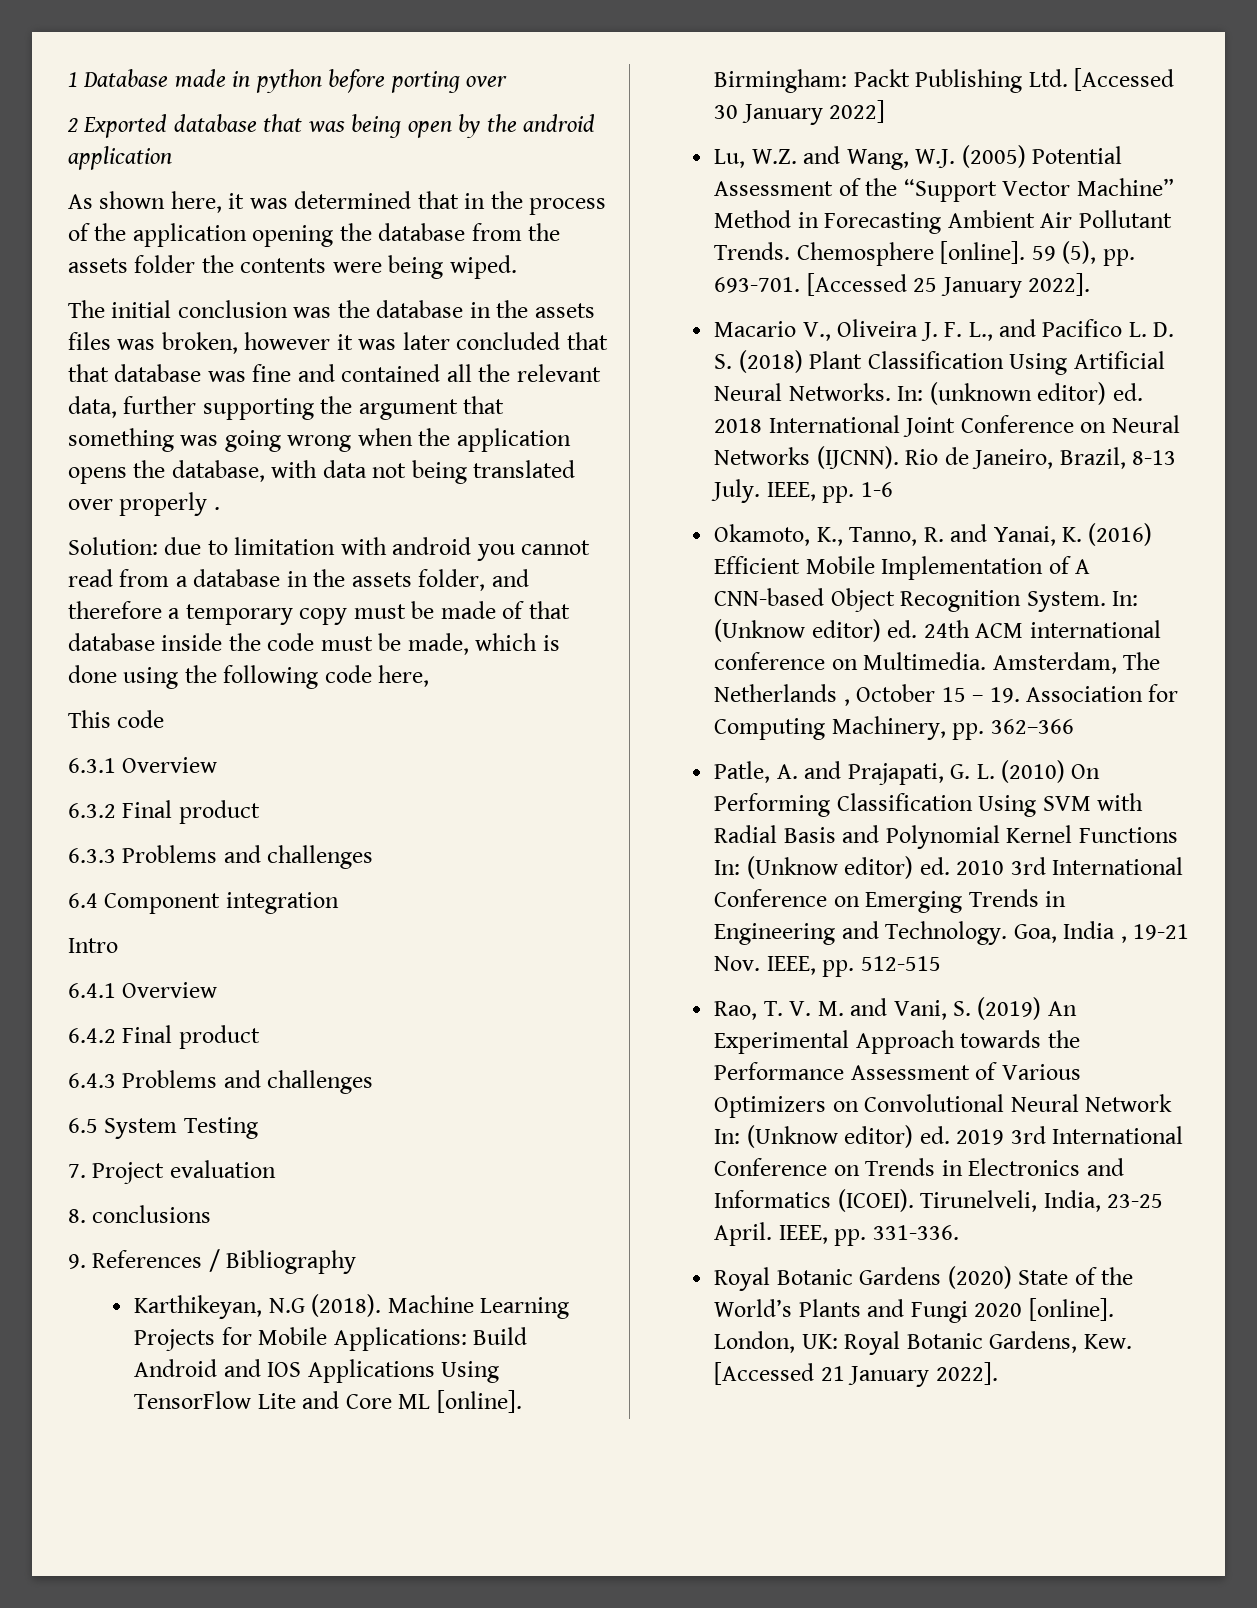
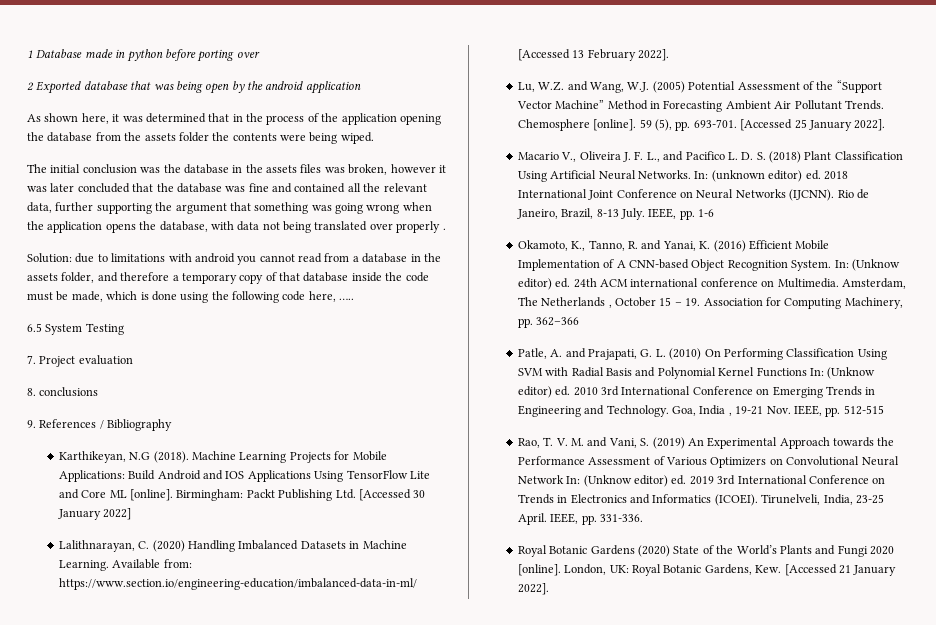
- The initial conclusion was the database in the assets files was broken, however it was later concluded that that database was fine and contained all the relevant data, further supporting the argument that something was going wrong when the application opens the database, with data not being translated over properly .
+ The initial conclusion was the database in the assets files was broken, however it was later concluded that the database was fine and contained all the relevant data, further supporting the argument that something was going wrong when the application opens the database, with data not being translated over properly .
- Solution: due to limitation with android you cannot read from a database in the assets folder, and therefore a temporary copy must be made of that database inside the code must be made, which is done using the following code here,
- This code
- 6.3.1 Overview
- 6.3.2 Final product
- 6.3.3 Problems and challenges
- 6.4 Component integration
- Intro
- 6.4.1 Overview
- 6.4.2 Final product
- 6.4.3 Problems and challenges
+ Solution: due to limitations with android you cannot read from a database in the assets folder, and therefore a temporary copy of that database inside the code must be made, which is done using the following code here, …..
+ Lalithnarayan, C. (2020) Handling Imbalanced Datasets in Machine Learning. Available from: https://www.section.io/engineering-education/imbalanced-data-in-ml/ [Accessed 13 February 2022].

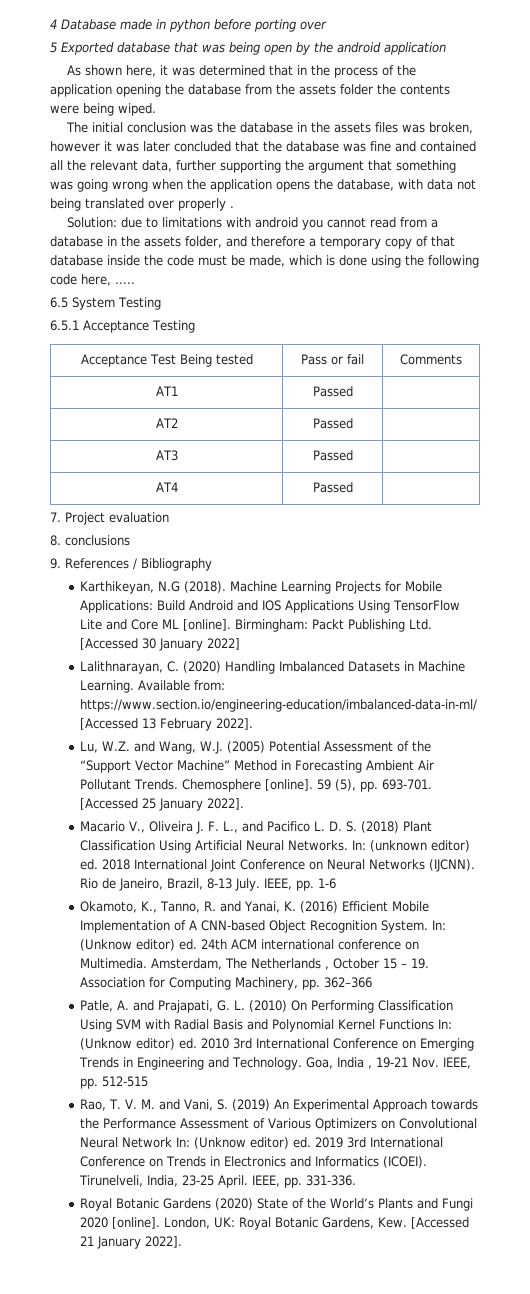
- 1 Database made in python before porting over
+ 4 Database made in python before porting over
- 2 Exported database that was being open by the android application
+ 5 Exported database that was being open by the android application
+ 6.5.1 Acceptance Testing
+ Acceptance Test Being tested | Pass or fail | Comments
+ AT1 | Passed |
+ AT2 | Passed |
+ AT3 | Passed |
+ AT4 | Passed |

